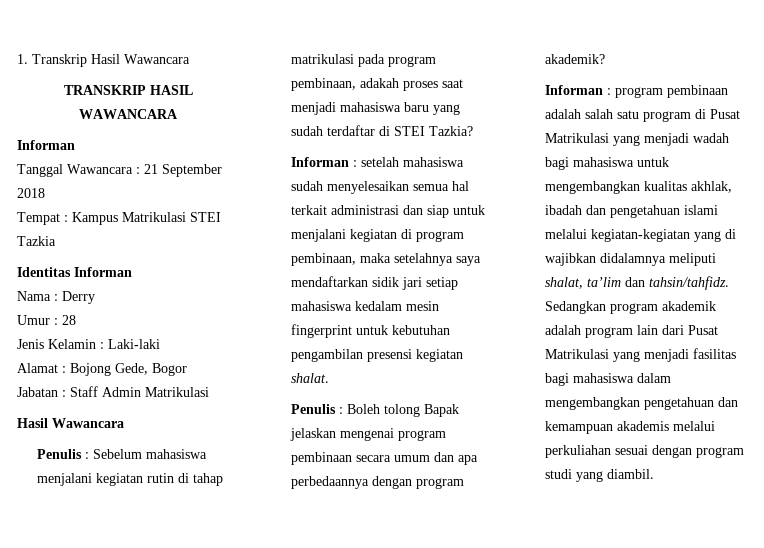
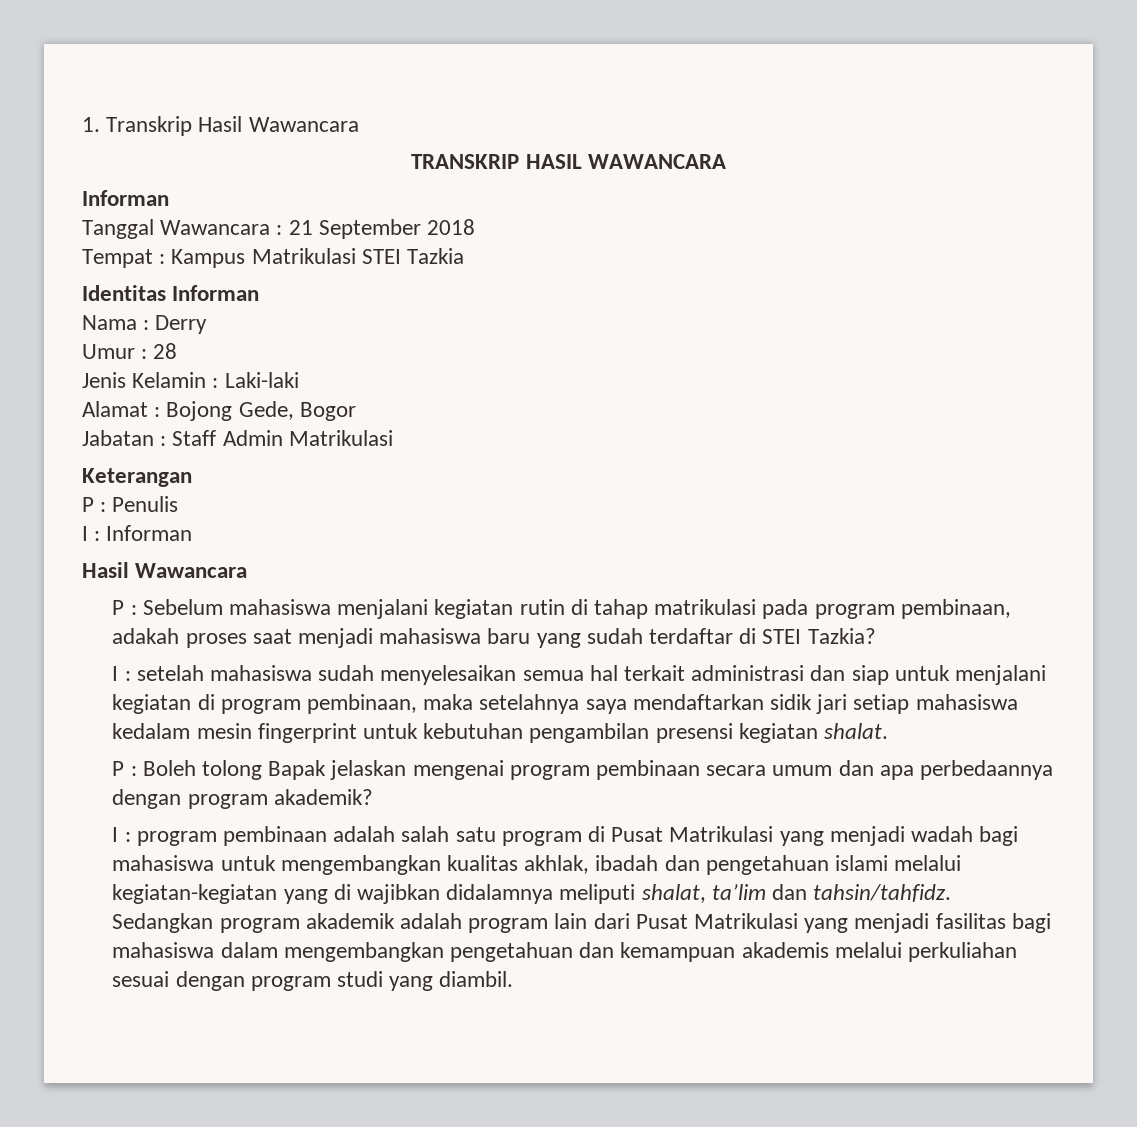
  Jabatan : Staff Admin Matrikulasi
+ Keterangan
+ P : Penulis
+ I : Informan
  Hasil Wawancara
- Penulis : Sebelum mahasiswa menjalani kegiatan rutin di tahap matrikulasi pada program pembinaan, adakah proses saat menjadi mahasiswa baru yang sudah terdaftar di STEI Tazkia?
+ P : Sebelum mahasiswa menjalani kegiatan rutin di tahap matrikulasi pada program pembinaan, adakah proses saat menjadi mahasiswa baru yang sudah terdaftar di STEI Tazkia?
- Informan : setelah mahasiswa sudah menyelesaikan semua hal terkait administrasi dan siap untuk menjalani kegiatan di program pembinaan, maka setelahnya saya mendaftarkan sidik jari setiap mahasiswa kedalam mesin fingerprint untuk kebutuhan pengambilan presensi kegiatan shalat.
+ I : setelah mahasiswa sudah menyelesaikan semua hal terkait administrasi dan siap untuk menjalani kegiatan di program pembinaan, maka setelahnya saya mendaftarkan sidik jari setiap mahasiswa kedalam mesin fingerprint untuk kebutuhan pengambilan presensi kegiatan shalat.
- Penulis : Boleh tolong Bapak jelaskan mengenai program pembinaan secara umum dan apa perbedaannya dengan program akademik?
+ P : Boleh tolong Bapak jelaskan mengenai program pembinaan secara umum dan apa perbedaannya dengan program akademik?
- Informan : program pembinaan adalah salah satu program di Pusat Matrikulasi yang menjadi wadah bagi mahasiswa untuk mengembangkan kualitas akhlak, ibadah dan pengetahuan islami melalui kegiatan-kegiatan yang di wajibkan didalamnya meliputi shalat, ta’lim dan tahsin/tahfidz.
+ I : program pembinaan adalah salah satu program di Pusat Matrikulasi yang menjadi wadah bagi mahasiswa untuk mengembangkan kualitas akhlak, ibadah dan pengetahuan islami melalui kegiatan-kegiatan yang di wajibkan didalamnya meliputi shalat, ta’lim dan tahsin/tahfidz.

